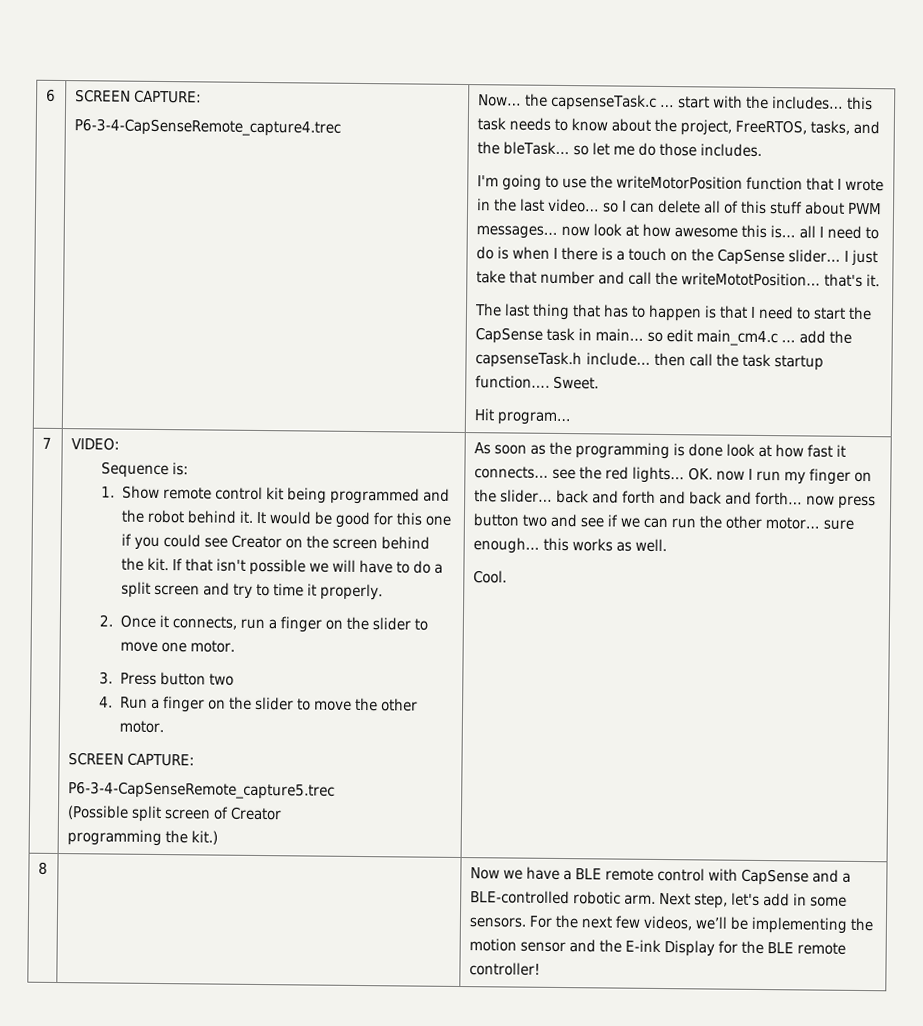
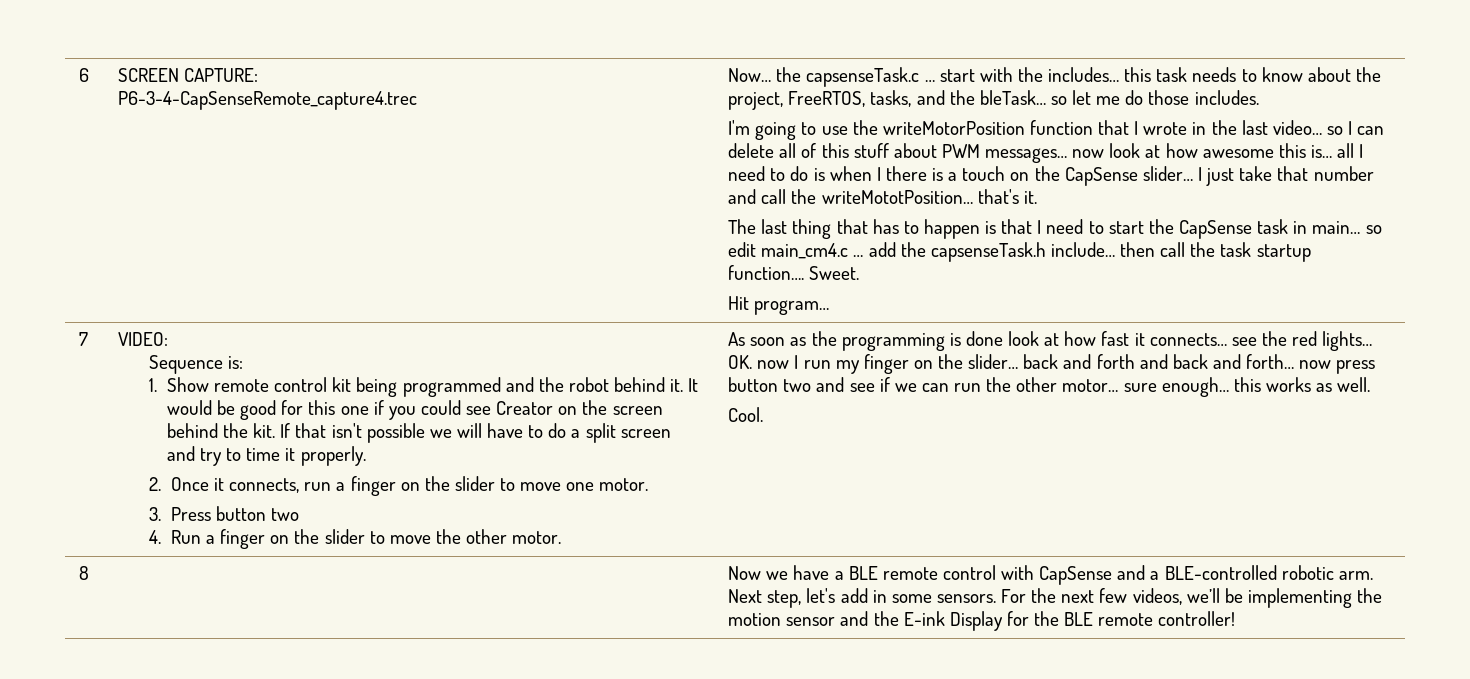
  4. Run a finger on the slider to move the other motor.
- SCREEN CAPTURE:
- P6-3-4-CapSenseRemote_capture5.trec
- (Possible split screen of Creator
- programming the kit.)

